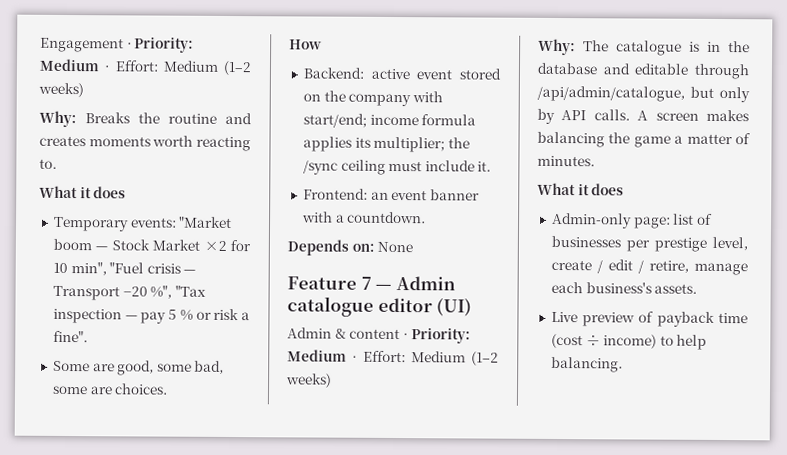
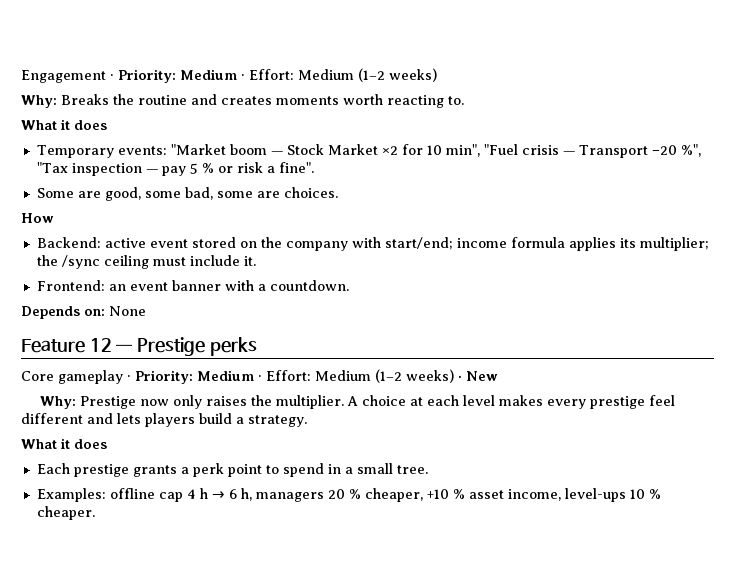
- Feature 7 — Admin catalogue editor (UI)
- Admin & content · Priority: Medium · Effort: Medium (1–2 weeks)
- Why: The catalogue is in the database and editable through /api/admin/catalogue, but only by API calls. A screen makes balancing the game a matter of minutes.
+ Feature 12 — Prestige perks
+ Core gameplay · Priority: Medium · Effort: Medium (1–2 weeks) · New
+ Why: Prestige now only raises the multiplier. A choice at each level makes every prestige feel different and lets players build a strategy.
  What it does
- Admin-only page: list of businesses per prestige level, create / edit / retire, manage each business's assets.
- Live preview of payback time (cost ÷ income) to help balancing.
+ Each prestige grants a perk point to spend in a small tree.
+ Examples: offline cap 4 h → 6 h, managers 20 % cheaper, +10 % asset income, level-ups 10 % cheaper.

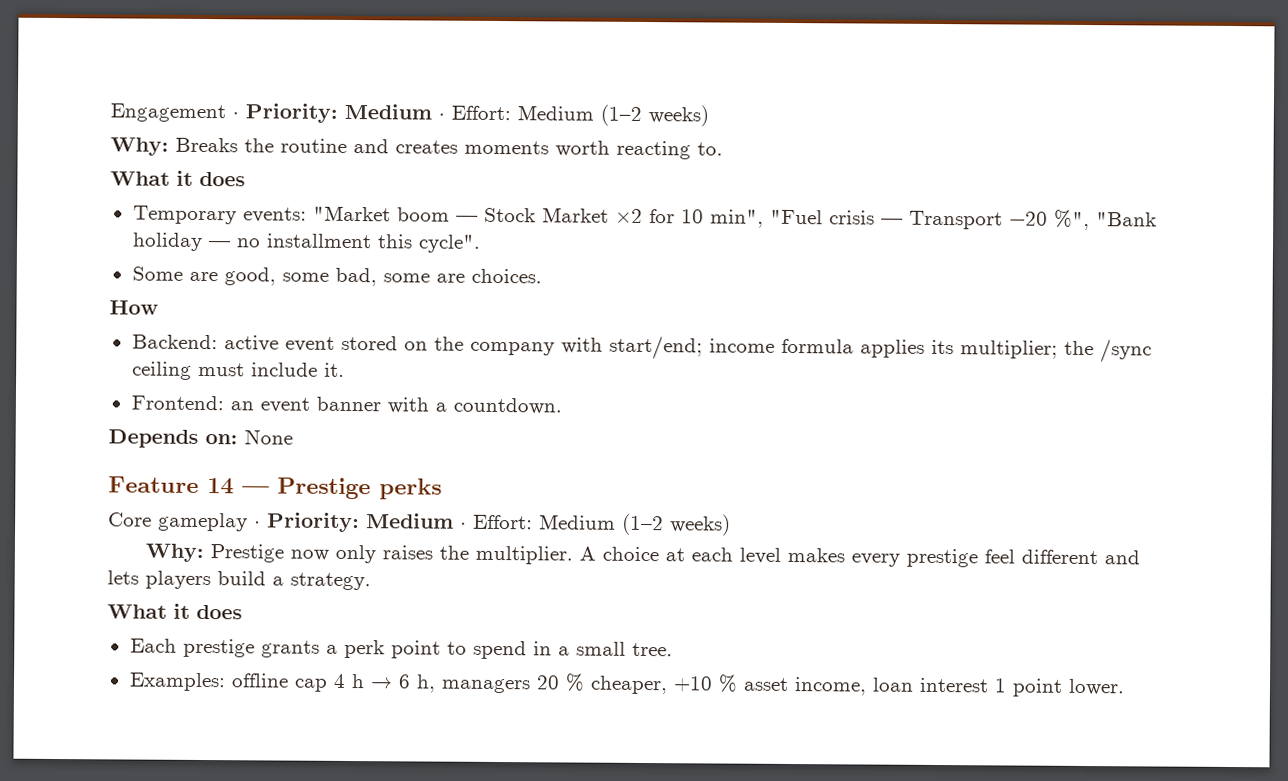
- Temporary events: "Market boom — Stock Market ×2 for 10 min", "Fuel crisis — Transport −20 %", "Tax inspection — pay 5 % or risk a fine".
+ Temporary events: "Market boom — Stock Market ×2 for 10 min", "Fuel crisis — Transport −20 %", "Bank holiday — no installment this cycle".
- Feature 12 — Prestige perks
+ Feature 14 — Prestige perks
- Core gameplay · Priority: Medium · Effort: Medium (1–2 weeks) · New
+ Core gameplay · Priority: Medium · Effort: Medium (1–2 weeks)
- Examples: offline cap 4 h → 6 h, managers 20 % cheaper, +10 % asset income, level-ups 10 % cheaper.
+ Examples: offline cap 4 h → 6 h, managers 20 % cheaper, +10 % asset income, loan interest 1 point lower.

